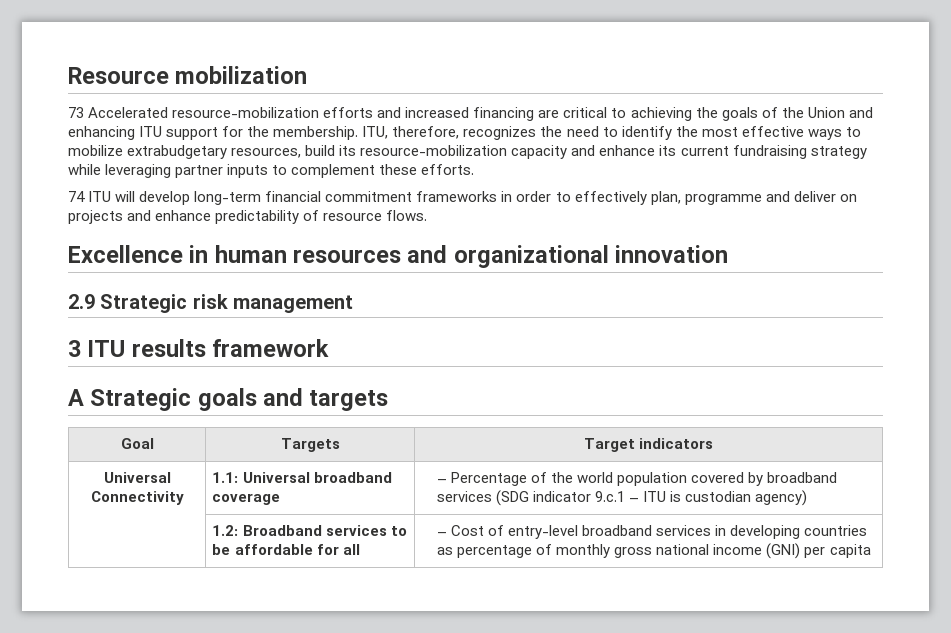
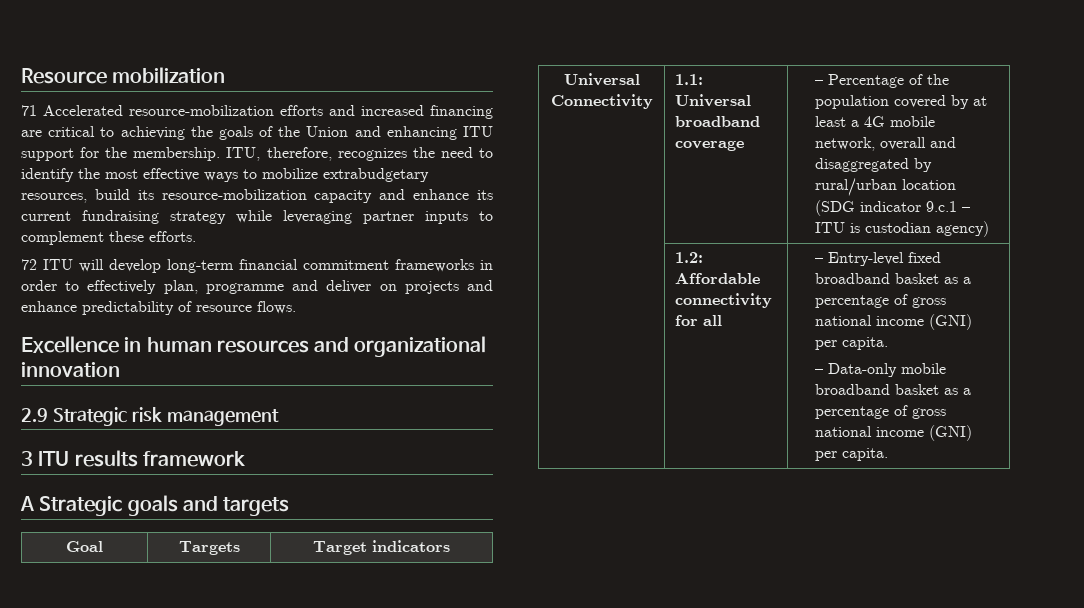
- 73 Accelerated resource-mobilization efforts and increased financing are critical to achieving the goals of the Union and enhancing ITU support for the membership.
+ 71 Accelerated resource-mobilization efforts and increased financing are critical to achieving the goals of the Union and enhancing ITU support for the membership.
- 74 ITU will develop long-term financial commitment frameworks in order to effectively plan, programme and deliver on projects and enhance predictability of resource flows.
+ 72 ITU will develop long-term financial commitment frameworks in order to effectively plan, programme and deliver on projects and enhance predictability of resource flows.
- Universal Connectivity | 1.1: Universal broadband coverage | – Percentage of the world population covered by broadband services (SDG indicator 9.c.1 – ITU is custodian agency)
+ Universal Connectivity | 1.1: Universal broadband coverage | – Percentage of the population covered by at least a 4G mobile network, overall and disaggregated by rural/urban location (SDG indicator 9.c.1 – ITU is custodian agency)
- | 1.2: Broadband services to be affordable for all | – Cost of entry-level broadband services in developing countries as percentage of monthly gross national income (GNI) per capita
+ | 1.2: Affordable connectivity for all | – Entry-level fixed broadband basket as a percentage of gross national income (GNI) per capita.
+ – Data-only mobile broadband basket as a percentage of gross national income (GNI) per capita.

